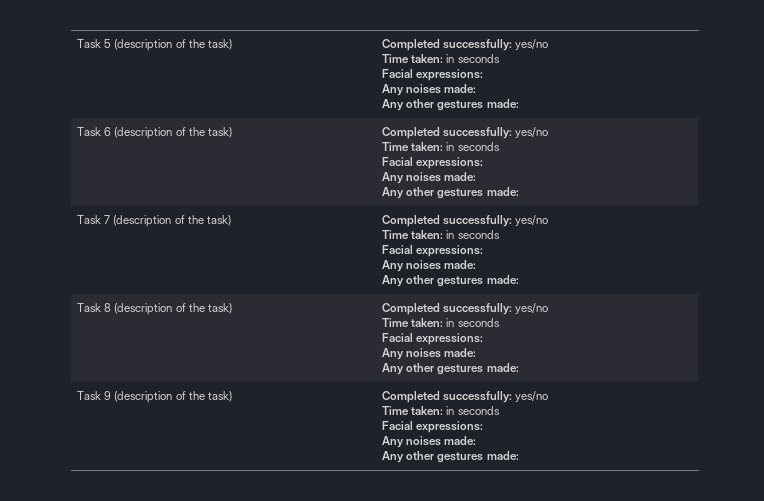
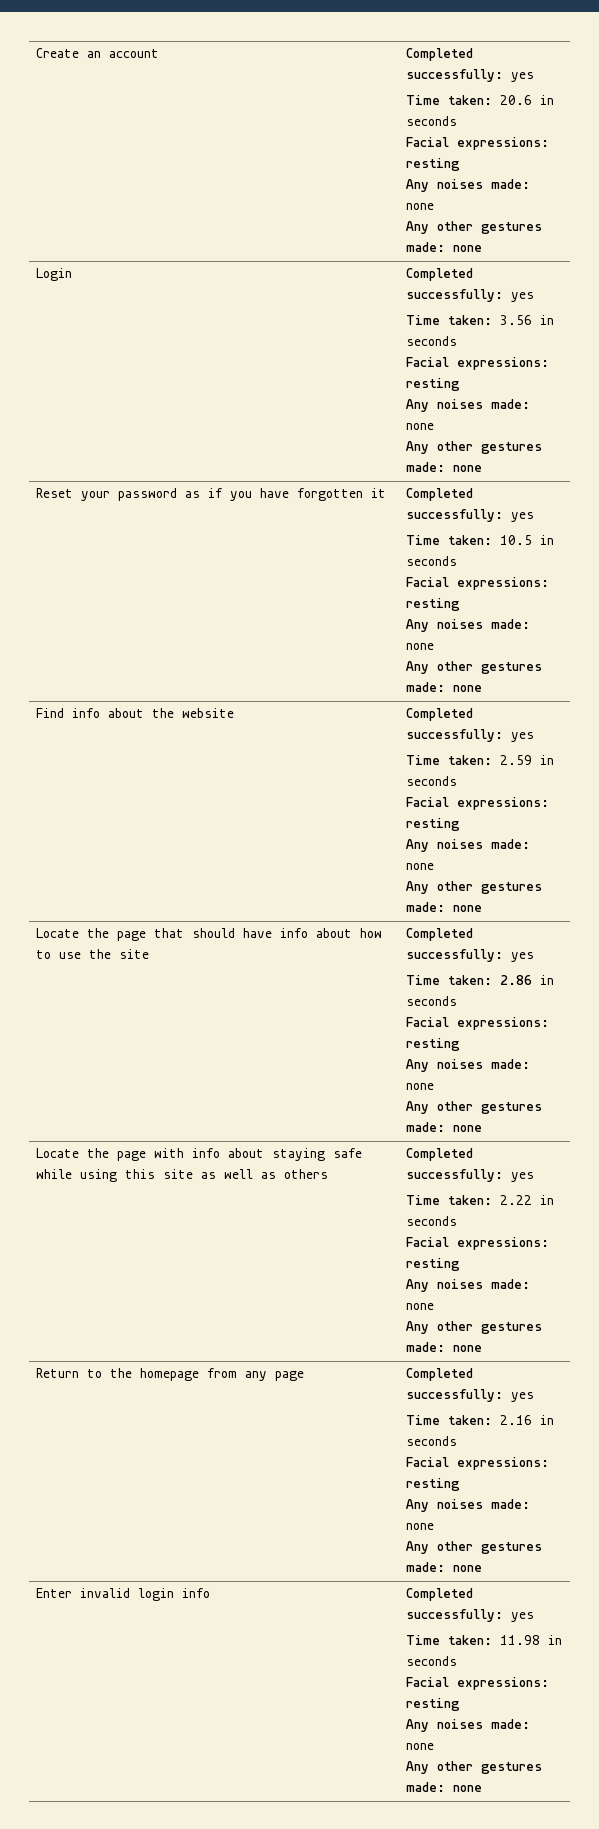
- Task 5 (description of the task) | Completed successfully: yes/no
- Time taken: in seconds
- Facial expressions:
- Any noises made:
- Any other gestures made:
- Task 6 (description of the task) | Completed successfully: yes/no
- Time taken: in seconds
- Facial expressions:
- Any noises made:
- Any other gestures made:
- Task 7 (description of the task) | Completed successfully: yes/no
- Time taken: in seconds
- Facial expressions:
- Any noises made:
- Any other gestures made:
- Task 8 (description of the task) | Completed successfully: yes/no
- Time taken: in seconds
- Facial expressions:
- Any noises made:
- Any other gestures made:
- Task 9 (description of the task) | Completed successfully: yes/no
- Time taken: in seconds
- Facial expressions:
- Any noises made:
- Any other gestures made:
+ Create an account | Completed successfully: yes
+ Time taken: 20.6 in seconds
+ Facial expressions: resting
+ Any noises made: none
+ Any other gestures made: none
+ Login | Completed successfully: yes
+ Time taken: 3.56 in seconds
+ Facial expressions: resting
+ Any noises made: none
+ Any other gestures made: none
+ Reset your password as if you have forgotten it | Completed successfully: yes
+ Time taken: 10.5 in seconds
+ Facial expressions: resting
+ Any noises made: none
+ Any other gestures made: none
+ Find info about the website | Completed successfully: yes
+ Time taken: 2.59 in seconds
+ Facial expressions: resting
+ Any noises made: none
+ Any other gestures made: none
+ Locate the page that should have info about how to use the site | Completed successfully: yes
+ Time taken: 2.86 in seconds
+ Facial expressions: resting
+ Any noises made: none
+ Any other gestures made: none
+ Locate the page with info about staying safe while using this site as well as others | Completed successfully: yes
+ Time taken: 2.22 in seconds
+ Facial expressions: resting
+ Any noises made: none
+ Any other gestures made: none
+ Return to the homepage from any page | Completed successfully: yes
+ Time taken: 2.16 in seconds
+ Facial expressions: resting
+ Any noises made: none
+ Any other gestures made: none
+ Enter invalid login info | Completed successfully: yes
+ Time taken: 11.98 in seconds
+ Facial expressions: resting
+ Any noises made: none
+ Any other gestures made: none

